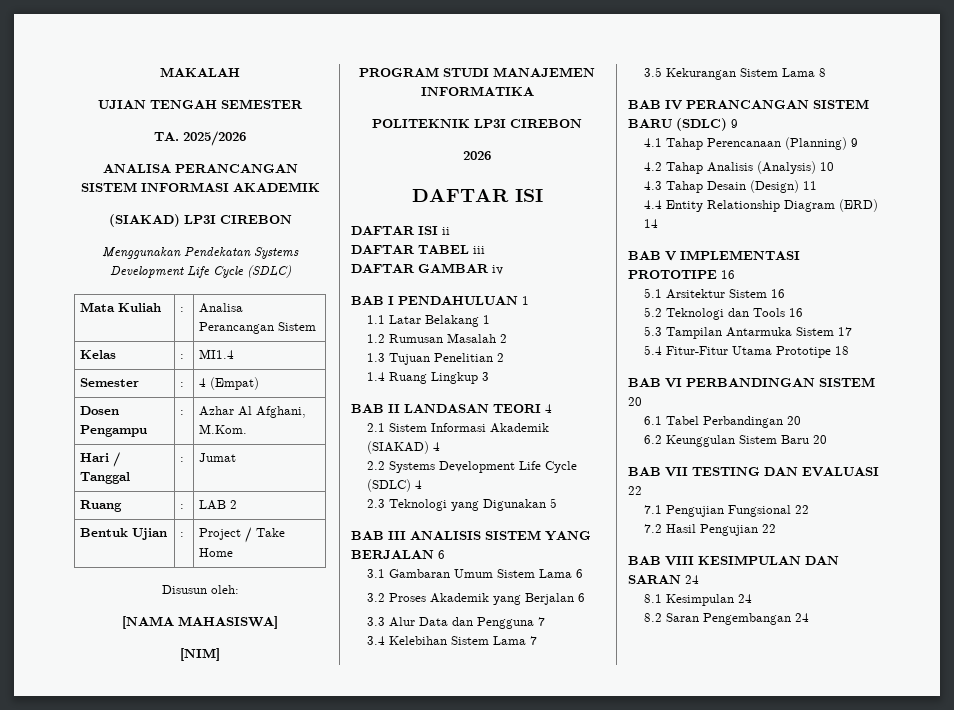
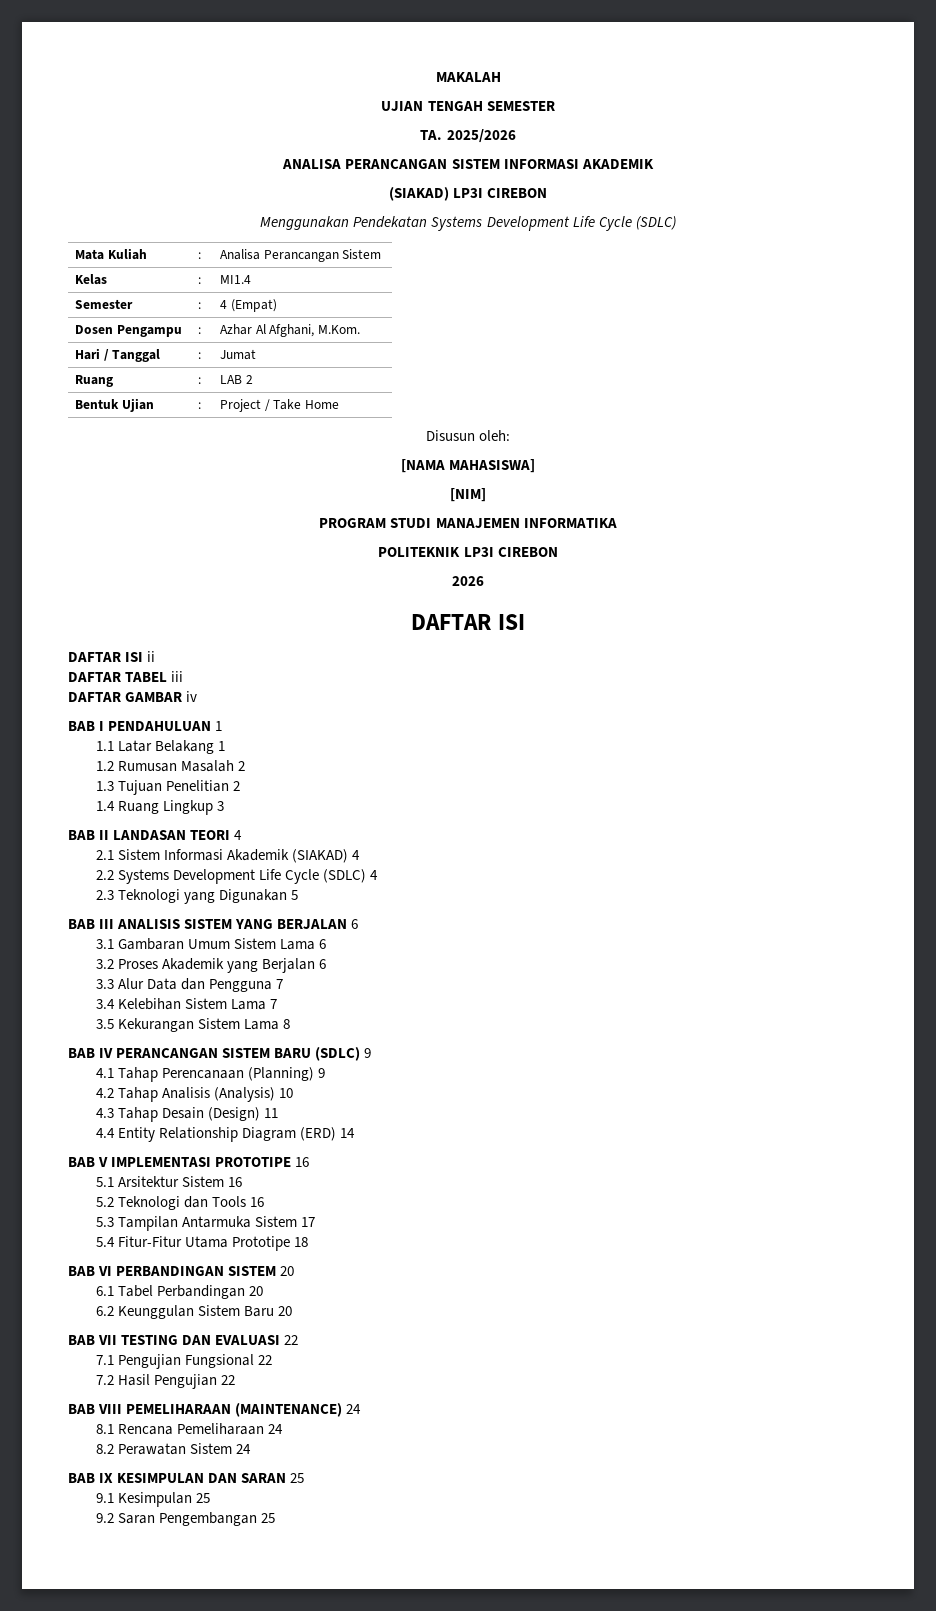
- BAB VIII KESIMPULAN DAN SARAN 24
- 8.1 Kesimpulan 24
- 8.2 Saran Pengembangan 24
+ BAB VIII PEMELIHARAAN (MAINTENANCE) 24
+ 8.1 Rencana Pemeliharaan 24
+ 8.2 Perawatan Sistem 24
+ BAB IX KESIMPULAN DAN SARAN 25
+ 9.1 Kesimpulan 25
+ 9.2 Saran Pengembangan 25

